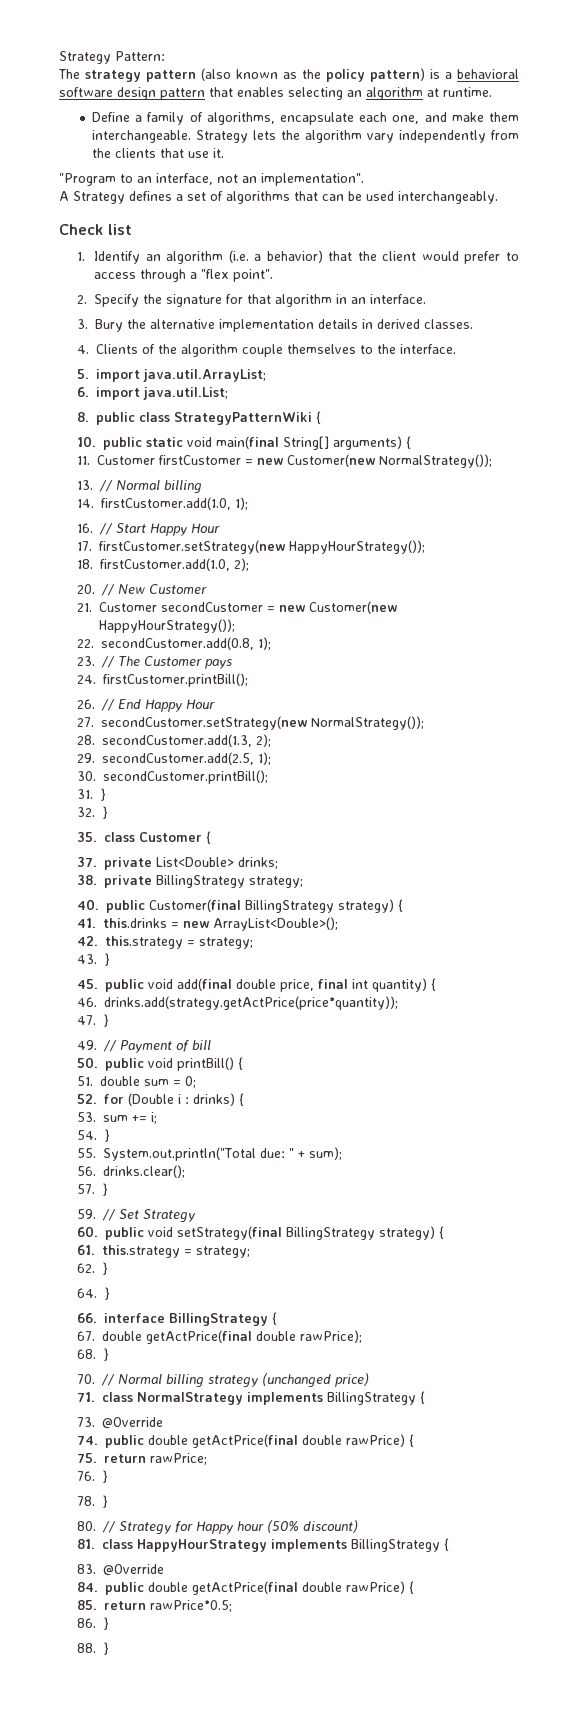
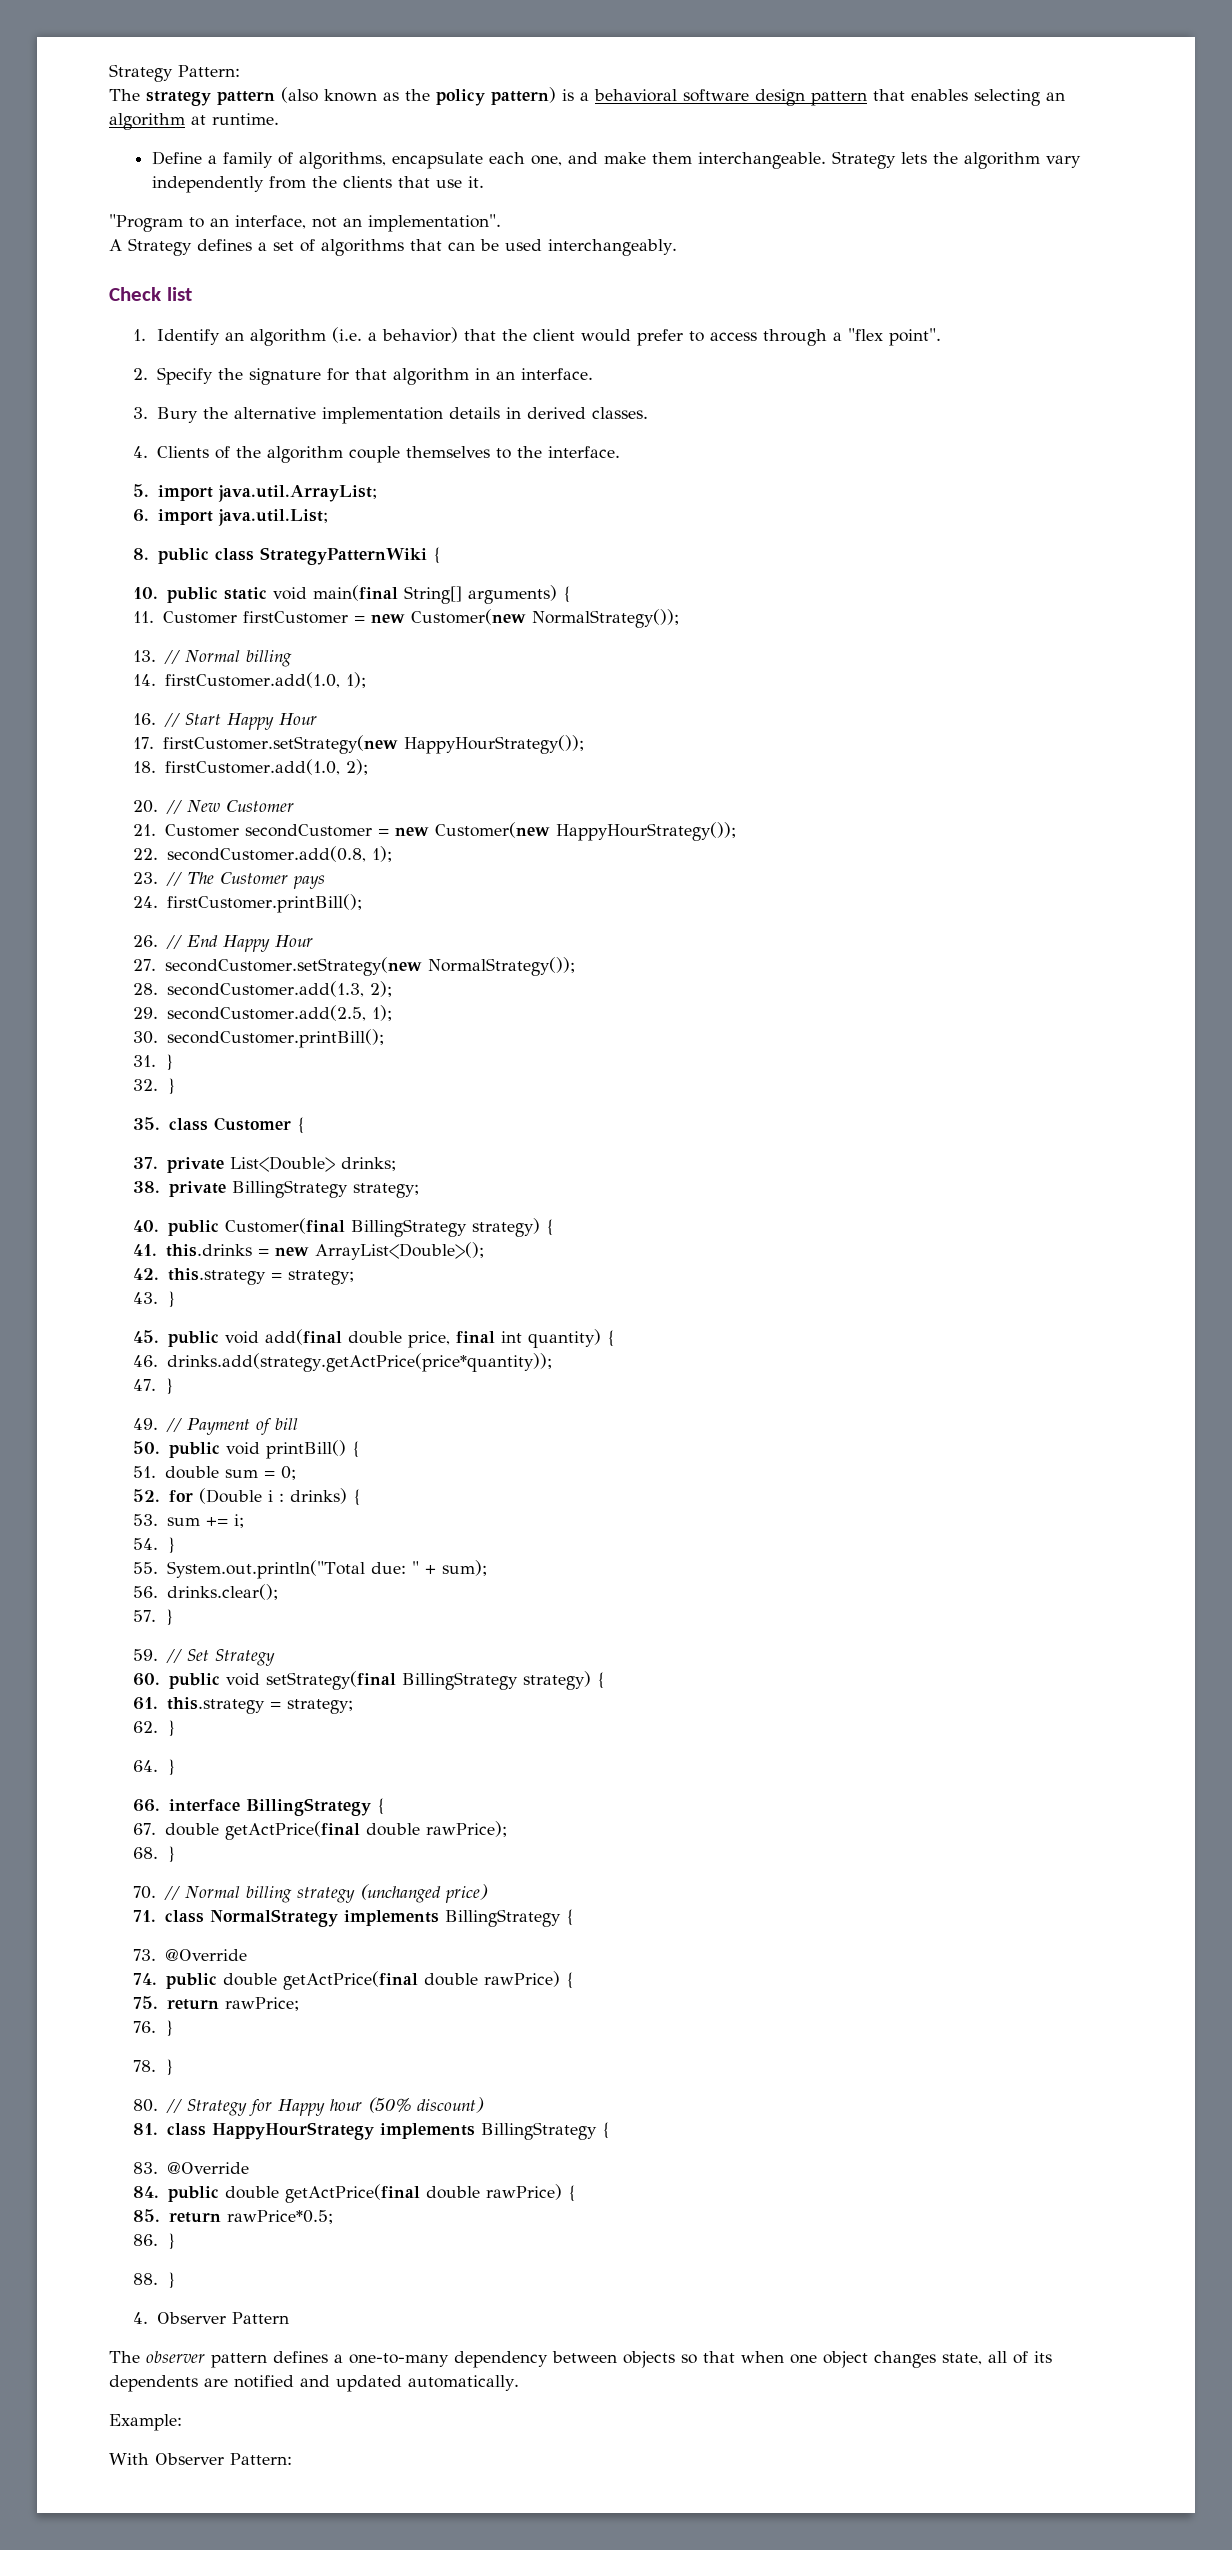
+ 4. Observer Pattern
+ The observer pattern defines a one-to-many dependency between objects so that when one object changes state, all of its dependents are notified and updated automatically.
+ Example:
+ With Observer Pattern:

